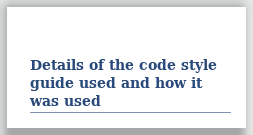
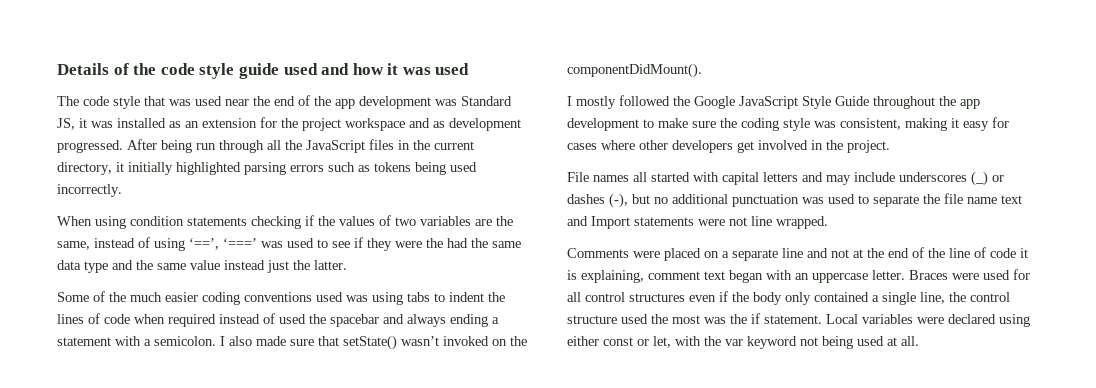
+ The code style that was used near the end of the app development was Standard JS, it was installed as an extension for the project workspace and as development progressed. After being run through all the JavaScript files in the current directory, it initially highlighted parsing errors such as tokens being used incorrectly.
+ When using condition statements checking if the values of two variables are the same, instead of using ‘==’, ‘===’ was used to see if they were the had the same data type and the same value instead just the latter.
+ Some of the much easier coding conventions used was using tabs to indent the lines of code when required instead of used the spacebar and always ending a statement with a semicolon. I also made sure that setState() wasn’t invoked on the componentDidMount().
+ I mostly followed the Google JavaScript Style Guide throughout the app development to make sure the coding style was consistent, making it easy for cases where other developers get involved in the project.
+ File names all started with capital letters and may include underscores (_) or dashes (-), but no additional punctuation was used to separate the file name text and Import statements were not line wrapped.
+ Comments were placed on a separate line and not at the end of the line of code it is explaining, comment text began with an uppercase letter. Braces were used for all control structures even if the body only contained a single line, the control structure used the most was the if statement. Local variables were declared using either const or let, with the var keyword not being used at all.

